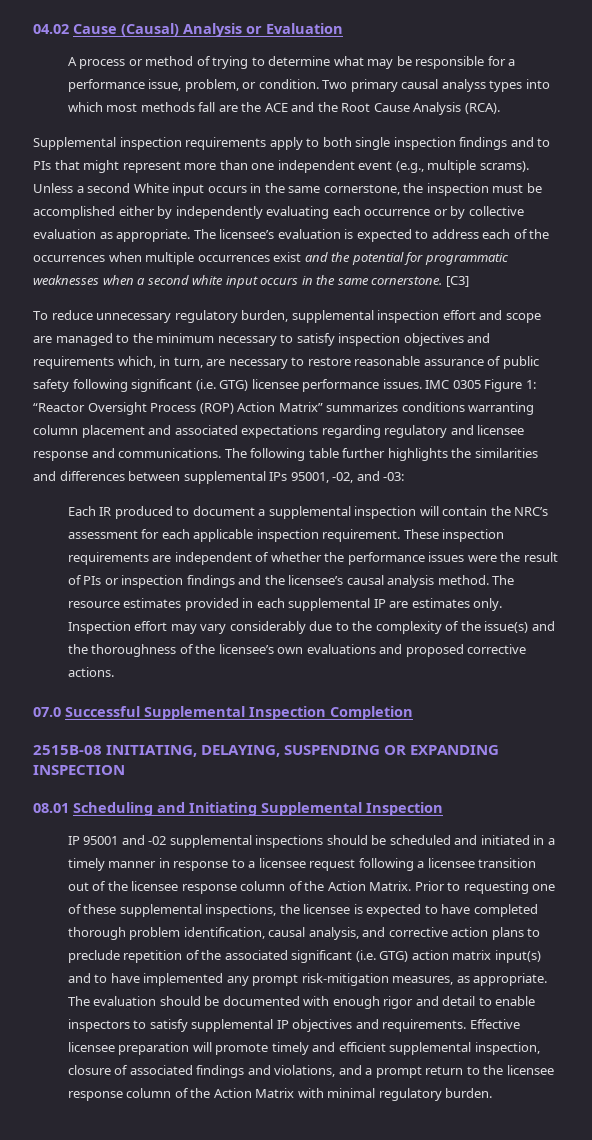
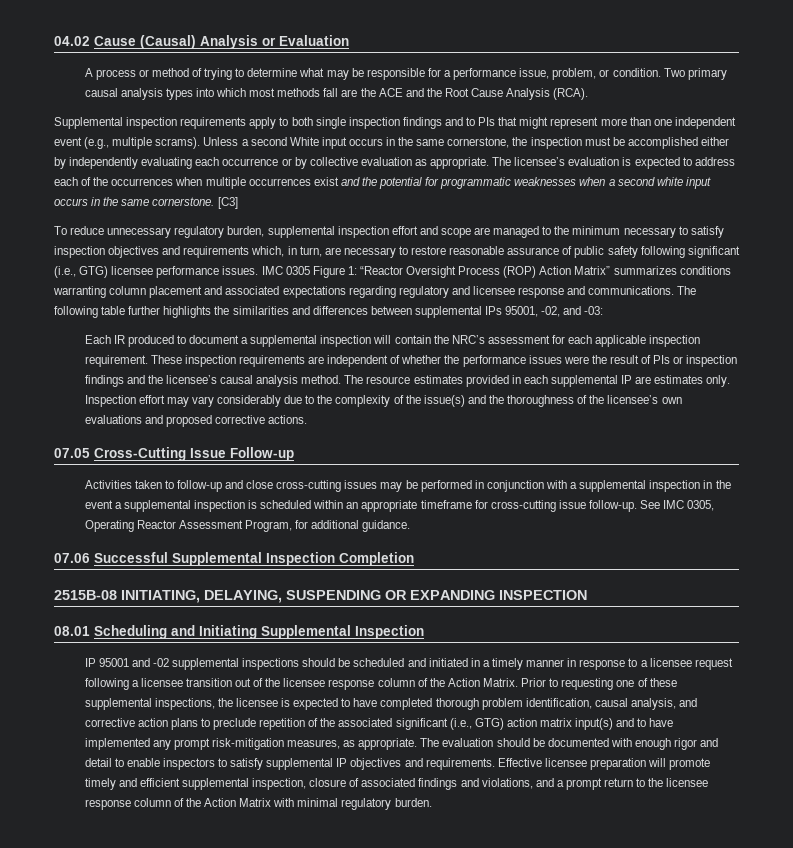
- Two primary causal analyss types into which most methods fall are the ACE and the Root Cause Analysis (RCA).
+ Two primary causal analysis types into which most methods fall are the ACE and the Root Cause Analysis (RCA).
- To reduce unnecessary regulatory burden, supplemental inspection effort and scope are managed to the minimum necessary to satisfy inspection objectives and requirements which, in turn, are necessary to restore reasonable assurance of public safety following significant (i.e. GTG) licensee performance issues.
+ To reduce unnecessary regulatory burden, supplemental inspection effort and scope are managed to the minimum necessary to satisfy inspection objectives and requirements which, in turn, are necessary to restore reasonable assurance of public safety following significant (i.e., GTG) licensee performance issues.
- 07.0 Successful Supplemental Inspection Completion
+ 07.05 Cross-Cutting Issue Follow-up
+ Activities taken to follow-up and close cross-cutting issues may be performed in conjunction with a supplemental inspection in the event a supplemental inspection is scheduled within an appropriate timeframe for cross-cutting issue follow-up. See IMC 0305, Operating Reactor Assessment Program, for additional guidance.
+ 07.06 Successful Supplemental Inspection Completion
- Prior to requesting one of these supplemental inspections, the licensee is expected to have completed thorough problem identification, causal analysis, and corrective action plans to preclude repetition of the associated significant (i.e. GTG) action matrix input(s) and to have implemented any prompt risk-mitigation measures, as appropriate.
+ Prior to requesting one of these supplemental inspections, the licensee is expected to have completed thorough problem identification, causal analysis, and corrective action plans to preclude repetition of the associated significant (i.e., GTG) action matrix input(s) and to have implemented any prompt risk-mitigation measures, as appropriate.

